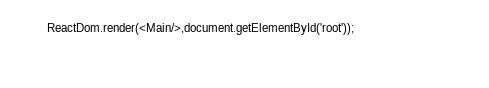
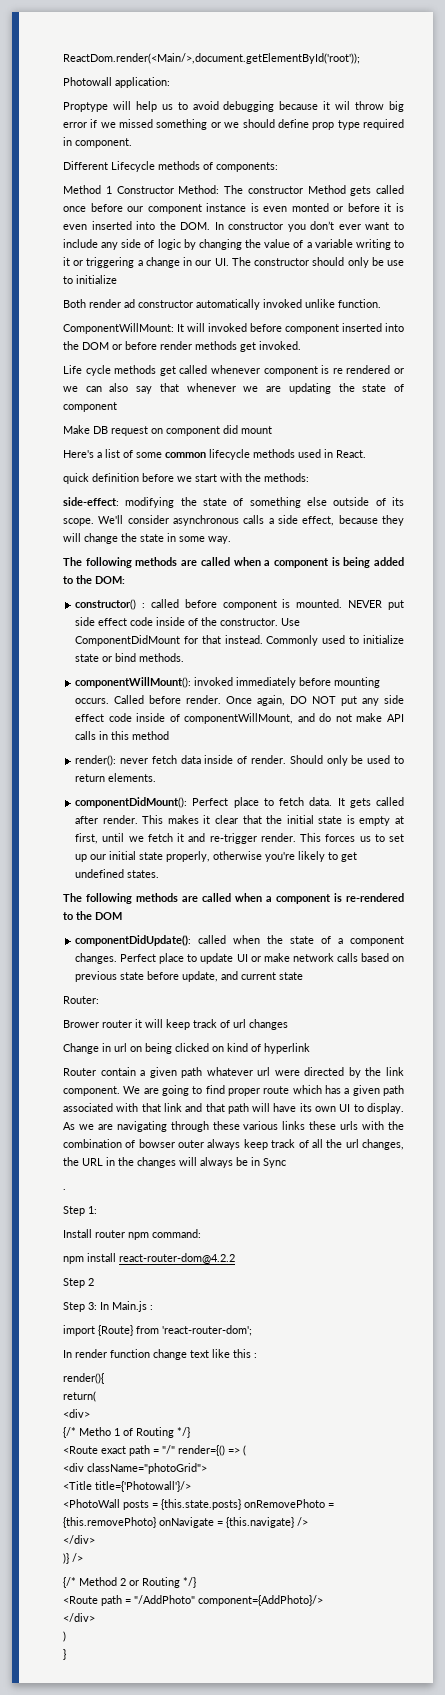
+ Photowall application:
+ Proptype will help us to avoid debugging because it wil throw big error if we missed something or we should define prop type required in component.
+ Different Lifecycle methods of components:
+ Method 1 Constructor Method: The constructor Method gets called once before our component instance is even monted or before it is even inserted into the DOM. In constructor you don’t ever want to include any side of logic by changing the value of a variable writing to it or triggering a change in our UI. The constructor should only be use to initialize
+ Both render ad constructor automatically invoked unlike function.
+ ComponentWillMount: It will invoked before component inserted into the DOM or before render methods get invoked.
+ Life cycle methods get called whenever component is re rendered or we can also say that whenever we are updating the state of component
+ Make DB request on component did mount
+ Here's a list of some common lifecycle methods used in React.
+ quick definition before we start with the methods:
+ side-effect: modifying the state of something else outside of its scope. We'll consider asynchronous calls a side effect, because they will change the state in some way.
+ The following methods are called when a component is being added to the DOM:
+ constructor() : called before component is mounted. NEVER put side effect code inside of the constructor. Use ComponentDidMount for that instead. Commonly used to initialize state or bind methods.
+ componentWillMount(): invoked immediately before mounting occurs. Called before render. Once again, DO NOT put any side effect code inside of componentWillMount, and do not make API calls in this method
+ render(): never fetch data inside of render. Should only be used to return elements.
+ componentDidMount(): Perfect place to fetch data. It gets called after render. This makes it clear that the initial state is empty at first, until we fetch it and re-trigger render. This forces us to set up our initial state properly, otherwise you're likely to get undefined states.
+ The following methods are called when a component is re-rendered to the DOM
+ componentDidUpdate(): called when the state of a component changes. Perfect place to update UI or make network calls based on previous state before update, and current state
+ Router:
+ Brower router it will keep track of url changes
+ Change in url on being clicked on kind of hyperlink
+ Router contain a given path whatever url were directed by the link component. We are going to find proper route which has a given path associated with that link and that path will have its own UI to display. As we are navigating through these various links these urls with the combination of bowser outer always keep track of all the url changes, the URL in the changes will always be in Sync
+ .
+ Step 1:
+ Install router npm command:
+ npm install react-router-dom@4.2.2
+ Step 2
+ Step 3: In Main.js :
+ import {Route} from 'react-router-dom';
+ In render function change text like this :
+ render(){
+ return(
+ <div>
+ {/* Metho 1 of Routing */}
+ <Route exact path = "/" render={() => (
+ <div className="photoGrid">
+ <Title title={'Photowall'}/>
+ <PhotoWall posts = {this.state.posts} onRemovePhoto = {this.removePhoto} onNavigate = {this.navigate} />
+ </div>
+ )} />
+ {/* Method 2 or Routing */}
+ <Route path = "/AddPhoto" component={AddPhoto}/>
+ </div>
+ )
+ }

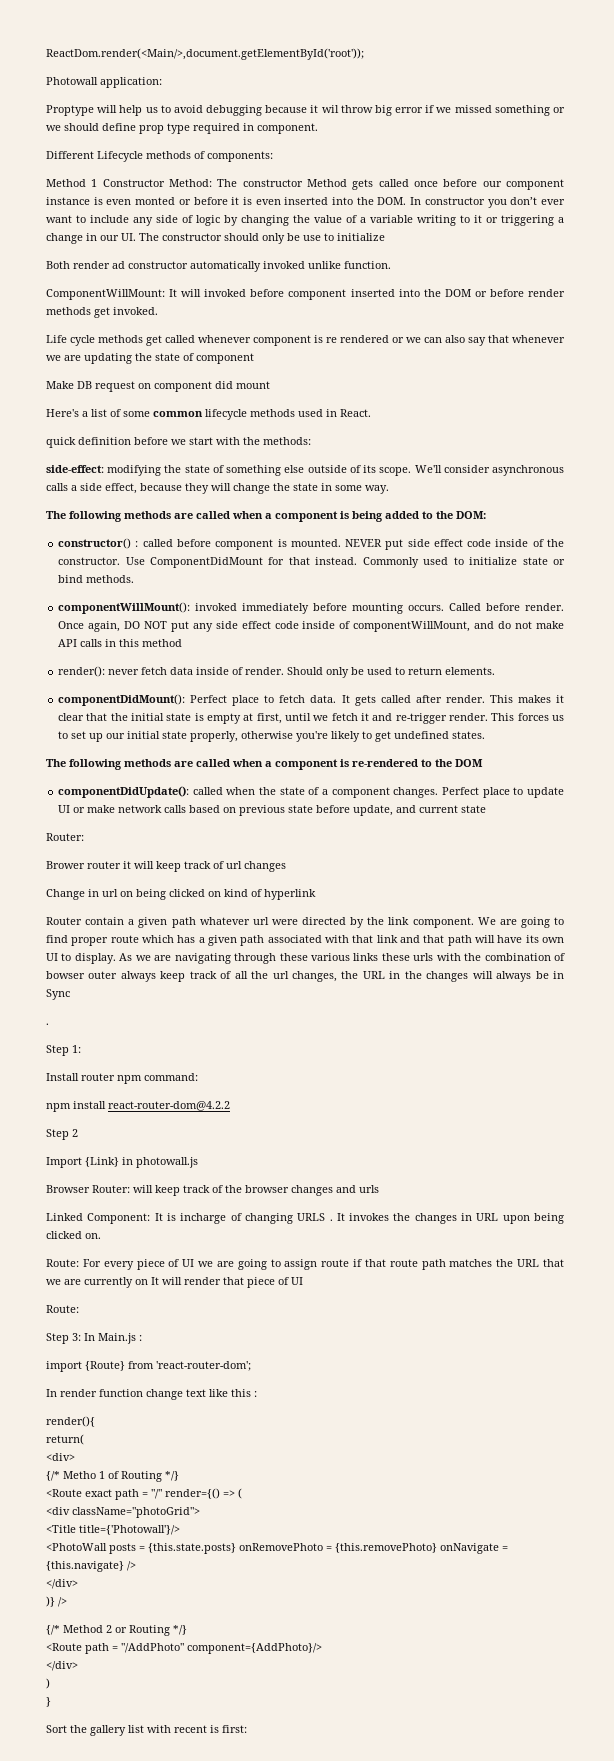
+ Import {Link} in photowall.js
+ Browser Router: will keep track of the browser changes and urls
+ Linked Component: It is incharge of changing URLS . It invokes the changes in URL upon being clicked on.
+ Route: For every piece of UI we are going to assign route if that route path matches the URL that we are currently on It will render that piece of UI
+ Route:
+ Sort the gallery list with recent is first:

